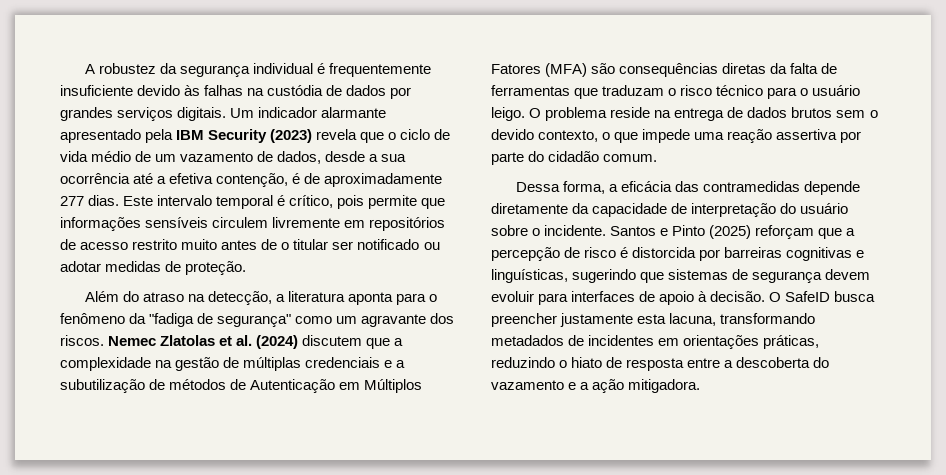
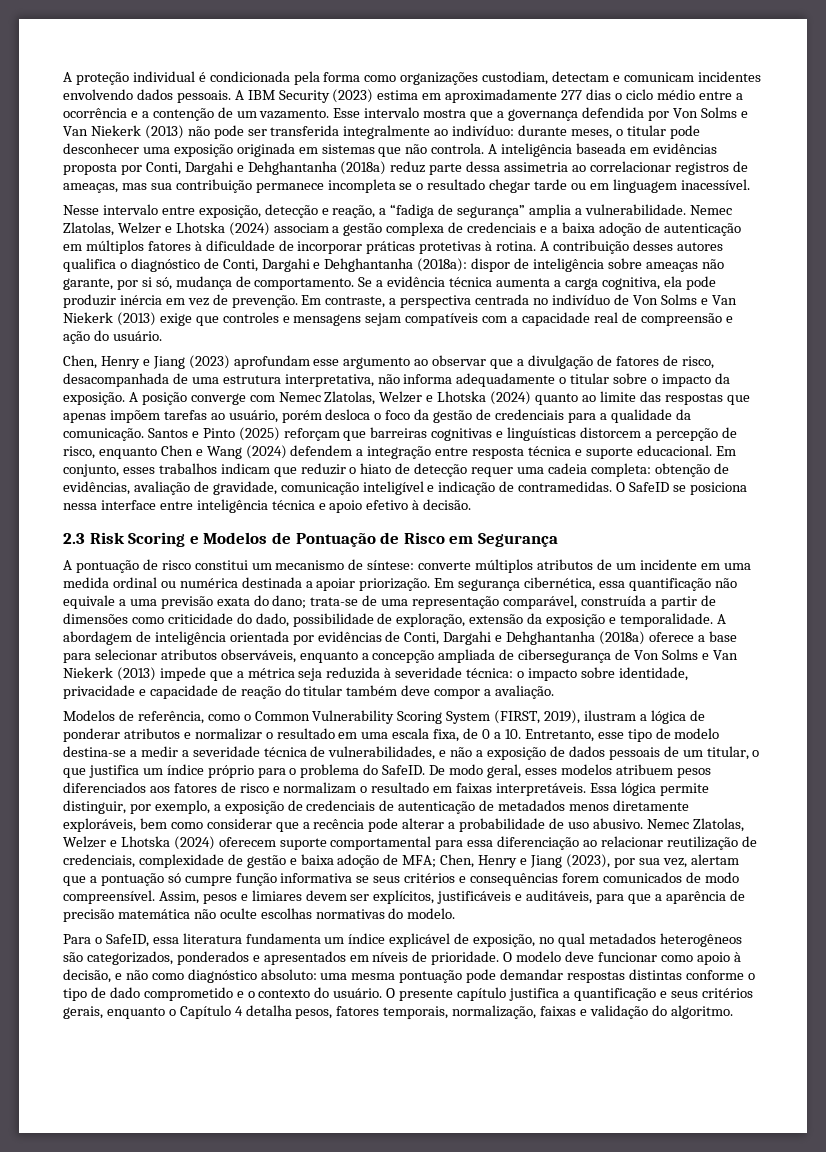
- A robustez da segurança individual é frequentemente insuficiente devido às falhas na custódia de dados por grandes serviços digitais. Um indicador alarmante apresentado pela IBM Security (2023) revela que o ciclo de vida médio de um vazamento de dados, desde a sua ocorrência até a efetiva contenção, é de aproximadamente 277 dias. Este intervalo temporal é crítico, pois permite que informações sensíveis circulem livremente em repositórios de acesso restrito muito antes de o titular ser notificado ou adotar medidas de proteção.
- Além do atraso na detecção, a literatura aponta para o fenômeno da "fadiga de segurança" como um agravante dos riscos. Nemec Zlatolas et al. (2024) discutem que a complexidade na gestão de múltiplas credenciais e a subutilização de métodos de Autenticação em Múltiplos Fatores (MFA) são consequências diretas da falta de ferramentas que traduzam o risco técnico para o usuário leigo. O problema reside na entrega de dados brutos sem o devido contexto, o que impede uma reação assertiva por parte do cidadão comum.
- Dessa forma, a eficácia das contramedidas depende diretamente da capacidade de interpretação do usuário sobre o incidente.
+ A proteção individual é condicionada pela forma como organizações custodiam, detectam e comunicam incidentes envolvendo dados pessoais. A IBM Security (2023) estima em aproximadamente 277 dias o ciclo médio entre a ocorrência e a contenção de um vazamento. Esse intervalo mostra que a governança defendida por Von Solms e Van Niekerk (2013) não pode ser transferida integralmente ao indivíduo: durante meses, o titular pode desconhecer uma exposição originada em sistemas que não controla. A inteligência baseada em evidências proposta por Conti, Dargahi e Dehghantanha (2018a) reduz parte dessa assimetria ao correlacionar registros de ameaças, mas sua contribuição permanece incompleta se o resultado chegar tarde ou em linguagem inacessível.
+ Nesse intervalo entre exposição, detecção e reação, a “fadiga de segurança” amplia a vulnerabilidade. Nemec Zlatolas, Welzer e Lhotska (2024) associam a gestão complexa de credenciais e a baixa adoção de autenticação em múltiplos fatores à dificuldade de incorporar práticas protetivas à rotina. A contribuição desses autores qualifica o diagnóstico de Conti, Dargahi e Dehghantanha (2018a): dispor de inteligência sobre ameaças não garante, por si só, mudança de comportamento. Se a evidência técnica aumenta a carga cognitiva, ela pode produzir inércia em vez de prevenção. Em contraste, a perspectiva centrada no indivíduo de Von Solms e Van Niekerk (2013) exige que controles e mensagens sejam compatíveis com a capacidade real de compreensão e ação do usuário.
+ Chen, Henry e Jiang (2023) aprofundam esse argumento ao observar que a divulgação de fatores de risco, desacompanhada de uma estrutura interpretativa, não informa adequadamente o titular sobre o impacto da exposição. A posição converge com Nemec Zlatolas, Welzer e Lhotska (2024) quanto ao limite das respostas que apenas impõem tarefas ao usuário, porém desloca o foco da gestão de credenciais para a qualidade da comunicação.
- Santos e Pinto (2025) reforçam que a percepção de risco é distorcida por barreiras cognitivas e linguísticas, sugerindo que sistemas de segurança devem evoluir para interfaces de apoio à decisão. O SafeID busca preencher justamente esta lacuna, transformando metadados de incidentes em orientações práticas, reduzindo o hiato de resposta entre a descoberta do vazamento e a ação mitigadora.
+ Santos e Pinto (2025) reforçam que barreiras cognitivas e linguísticas distorcem a percepção de risco, enquanto Chen e Wang (2024) defendem a integração entre resposta técnica e suporte educacional. Em conjunto, esses trabalhos indicam que reduzir o hiato de detecção requer uma cadeia completa: obtenção de evidências, avaliação de gravidade, comunicação inteligível e indicação de contramedidas. O SafeID se posiciona nessa interface entre inteligência técnica e apoio efetivo à decisão.
+ 2.3 Risk Scoring e Modelos de Pontuação de Risco em Segurança
+ A pontuação de risco constitui um mecanismo de síntese: converte múltiplos atributos de um incidente em uma medida ordinal ou numérica destinada a apoiar priorização. Em segurança cibernética, essa quantificação não equivale a uma previsão exata do dano; trata-se de uma representação comparável, construída a partir de dimensões como criticidade do dado, possibilidade de exploração, extensão da exposição e temporalidade. A abordagem de inteligência orientada por evidências de Conti, Dargahi e Dehghantanha (2018a) oferece a base para selecionar atributos observáveis, enquanto a concepção ampliada de cibersegurança de Von Solms e Van Niekerk (2013) impede que a métrica seja reduzida à severidade técnica: o impacto sobre identidade, privacidade e capacidade de reação do titular também deve compor a avaliação.
+ Modelos de referência, como o Common Vulnerability Scoring System (FIRST, 2019), ilustram a lógica de ponderar atributos e normalizar o resultado em uma escala fixa, de 0 a 10. Entretanto, esse tipo de modelo destina-se a medir a severidade técnica de vulnerabilidades, e não a exposição de dados pessoais de um titular, o que justifica um índice próprio para o problema do SafeID. De modo geral, esses modelos atribuem pesos diferenciados aos fatores de risco e normalizam o resultado em faixas interpretáveis. Essa lógica permite distinguir, por exemplo, a exposição de credenciais de autenticação de metadados menos diretamente exploráveis, bem como considerar que a recência pode alterar a probabilidade de uso abusivo. Nemec Zlatolas, Welzer e Lhotska (2024) oferecem suporte comportamental para essa diferenciação ao relacionar reutilização de credenciais, complexidade de gestão e baixa adoção de MFA; Chen, Henry e Jiang (2023), por sua vez, alertam que a pontuação só cumpre função informativa se seus critérios e consequências forem comunicados de modo compreensível. Assim, pesos e limiares devem ser explícitos, justificáveis e auditáveis, para que a aparência de precisão matemática não oculte escolhas normativas do modelo.
+ Para o SafeID, essa literatura fundamenta um índice explicável de exposição, no qual metadados heterogêneos são categorizados, ponderados e apresentados em níveis de prioridade. O modelo deve funcionar como apoio à decisão, e não como diagnóstico absoluto: uma mesma pontuação pode demandar respostas distintas conforme o tipo de dado comprometido e o contexto do usuário. O presente capítulo justifica a quantificação e seus critérios gerais, enquanto o Capítulo 4 detalha pesos, fatores temporais, normalização, faixas e validação do algoritmo.

